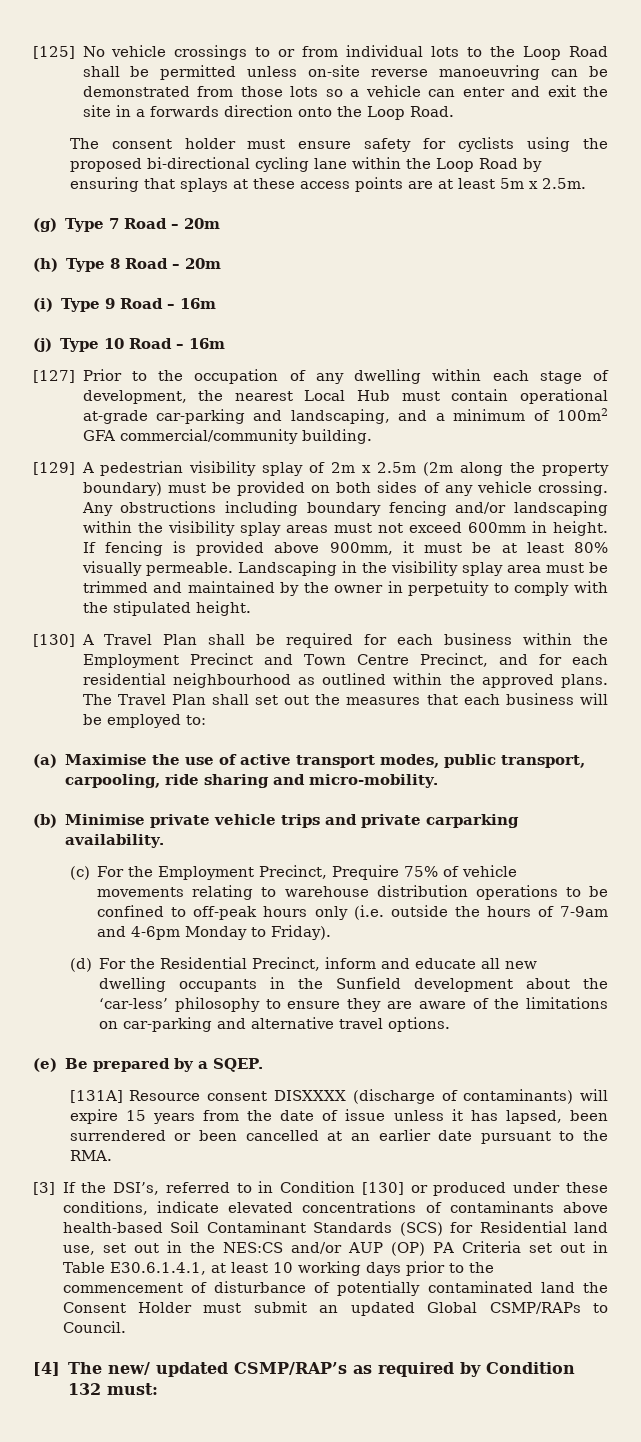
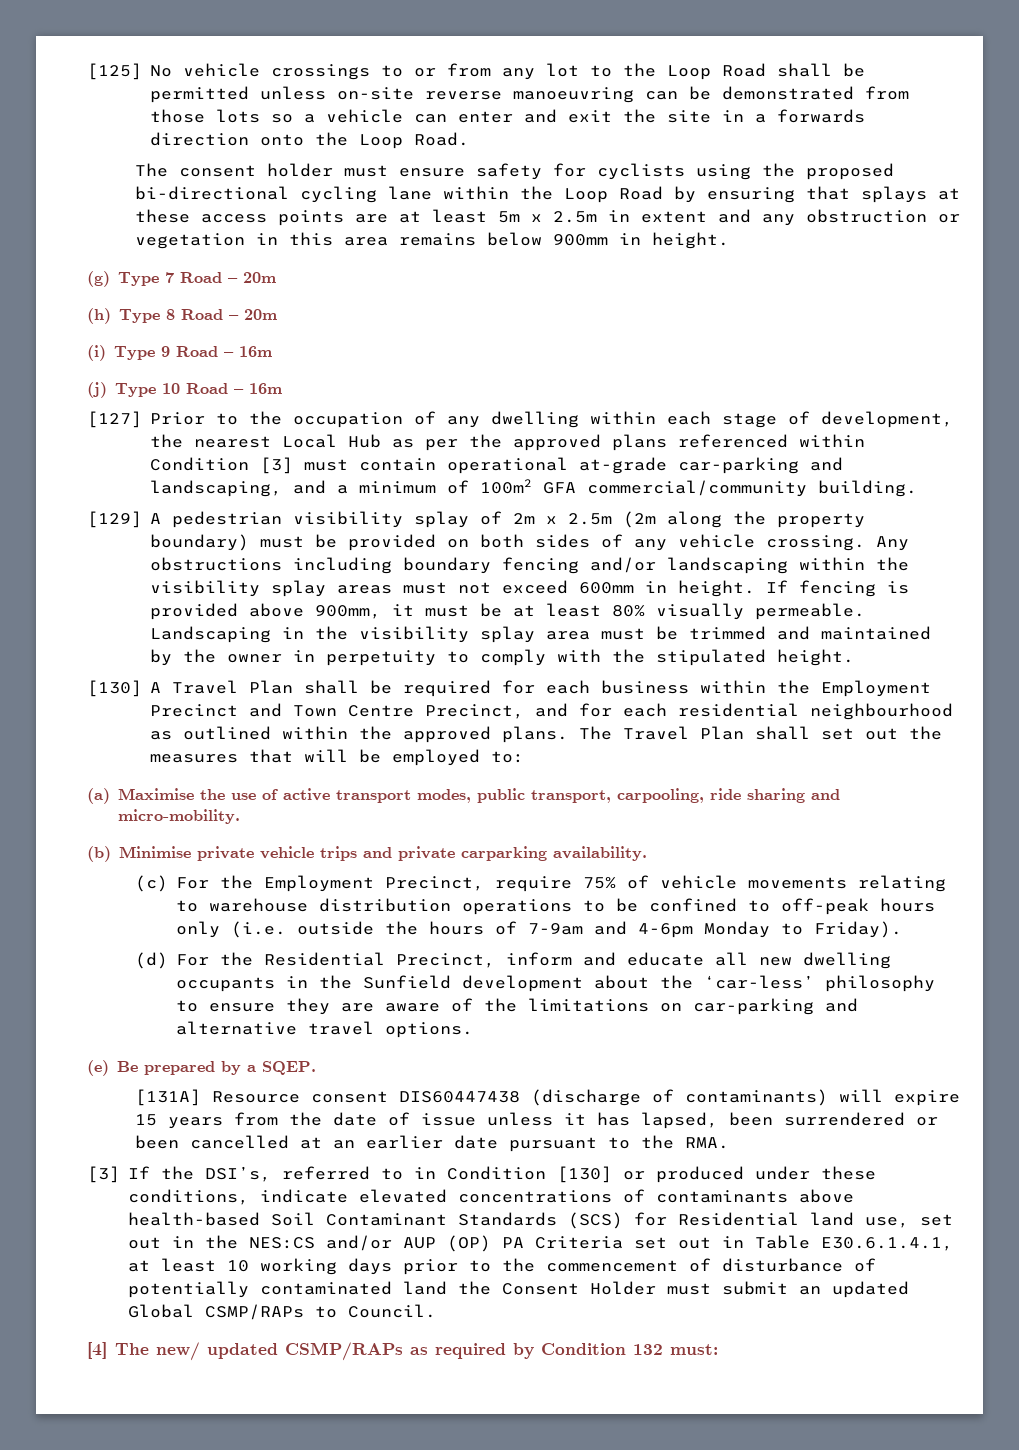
- [125] No vehicle crossings to or from individual lots to the Loop Road shall be permitted unless on-site reverse manoeuvring can be demonstrated from those lots so a vehicle can enter and exit the site in a forwards direction onto the Loop Road.
+ [125] No vehicle crossings to or from any lot to the Loop Road shall be permitted unless on-site reverse manoeuvring can be demonstrated from those lots so a vehicle can enter and exit the site in a forwards direction onto the Loop Road.
- The consent holder must ensure safety for cyclists using the proposed bi-directional cycling lane within the Loop Road by ensuring that splays at these access points are at least 5m x 2.5m.
+ The consent holder must ensure safety for cyclists using the proposed bi-directional cycling lane within the Loop Road by ensuring that splays at these access points are at least 5m x 2.5m in extent and any obstruction or vegetation in this area remains below 900mm in height.
- [127] Prior to the occupation of any dwelling within each stage of development, the nearest Local Hub must contain operational at-grade car-parking and landscaping, and a minimum of 100m2 GFA commercial/community building.
+ [127] Prior to the occupation of any dwelling within each stage of development, the nearest Local Hub as per the approved plans referenced within Condition [3] must contain operational at-grade car-parking and landscaping, and a minimum of 100m2 GFA commercial/community building.
- The Travel Plan shall set out the measures that each business will be employed to:
+ The Travel Plan shall set out the measures that will be employed to:
- (c) For the Employment Precinct, Prequire 75% of vehicle movements relating to warehouse distribution operations to be confined to off-peak hours only (i.e. outside the hours of 7-9am and 4-6pm Monday to Friday).
+ (c) For the Employment Precinct, require 75% of vehicle movements relating to warehouse distribution operations to be confined to off-peak hours only (i.e. outside the hours of 7-9am and 4-6pm Monday to Friday).
- [131A] Resource consent DISXXXX (discharge of contaminants) will expire 15 years from the date of issue unless it has lapsed, been surrendered or been cancelled at an earlier date pursuant to the RMA.
+ [131A] Resource consent DIS60447438 (discharge of contaminants) will expire 15 years from the date of issue unless it has lapsed, been surrendered or been cancelled at an earlier date pursuant to the RMA.
- [4] The new/ updated CSMP/RAP’s as required by Condition 132 must:
+ [4] The new/ updated CSMP/RAPs as required by Condition 132 must:

